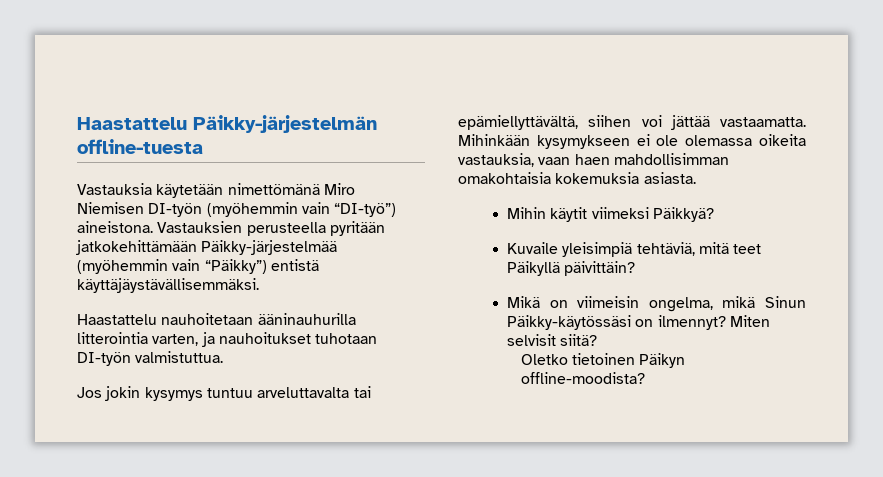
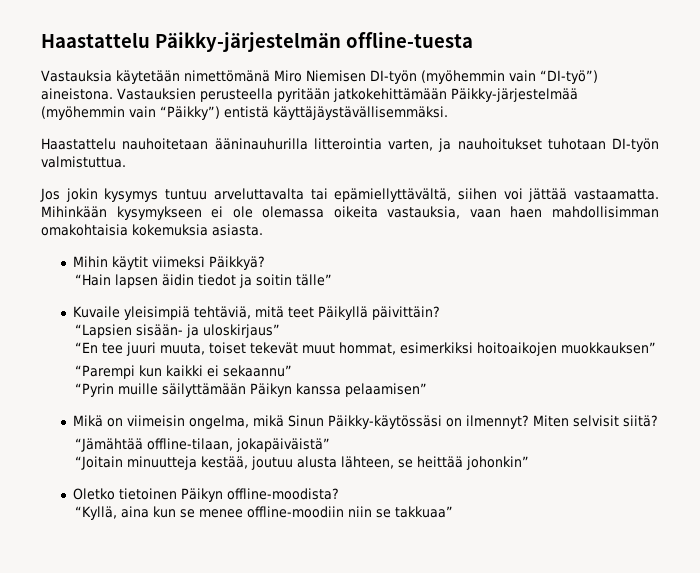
+ “Hain lapsen äidin tiedot ja soitin tälle”
+ “Lapsien sisään- ja uloskirjaus”
+ “En tee juuri muuta, toiset tekevät muut hommat, esimerkiksi hoitoaikojen muokkauksen”
+ “Parempi kun kaikki ei sekaannu”
+ “Pyrin muille säilyttämään Päikyn kanssa pelaamisen”
+ “Jämähtää offline-tilaan, jokapäiväistä”
+ “Joitain minuutteja kestää, joutuu alusta lähteen, se heittää johonkin”
  Oletko tietoinen Päikyn offline-moodista?
+ “Kyllä, aina kun se menee offline-moodiin niin se takkuaa”

